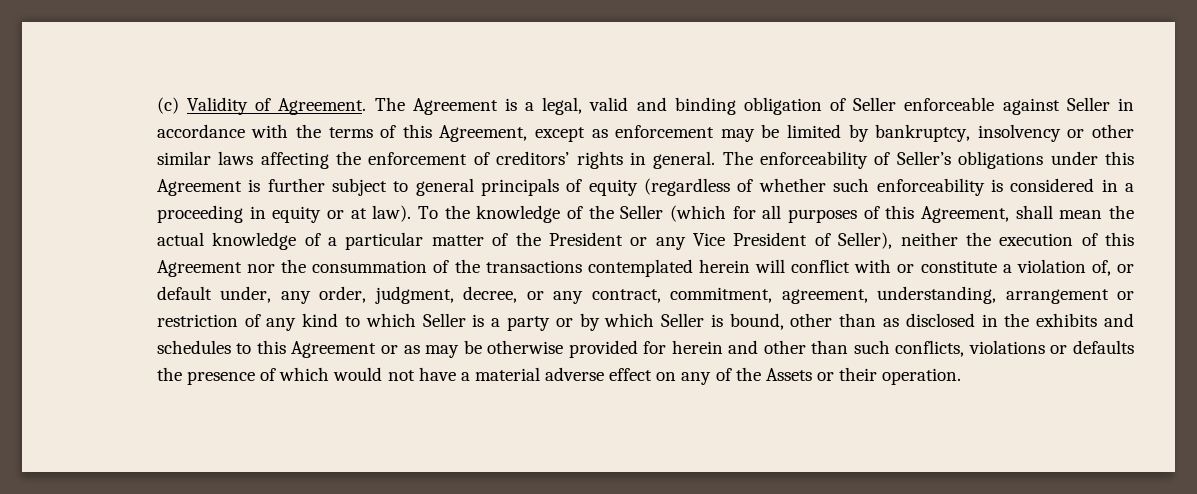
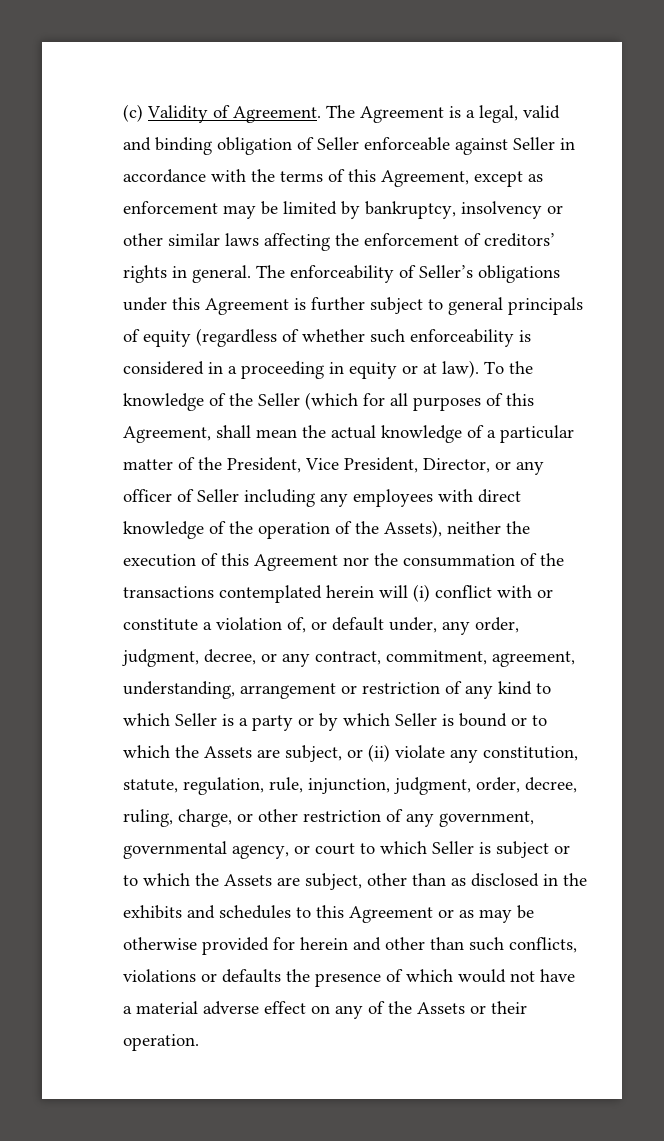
- To the knowledge of the Seller (which for all purposes of this Agreement, shall mean the actual knowledge of a particular matter of the President or any Vice President of Seller), neither the execution of this Agreement nor the consummation of the transactions contemplated herein will conflict with or constitute a violation of, or default under, any order, judgment, decree, or any contract, commitment, agreement, understanding, arrangement or restriction of any kind to which Seller is a party or by which Seller is bound, other than as disclosed in the exhibits and schedules to this Agreement or as may be otherwise provided for herein and other than such conflicts, violations or defaults the presence of which would not have a material adverse effect on any of the Assets or their operation.
+ To the knowledge of the Seller (which for all purposes of this Agreement, shall mean the actual knowledge of a particular matter of the President, Vice President, Director, or any officer of Seller including any employees with direct knowledge of the operation of the Assets), neither the execution of this Agreement nor the consummation of the transactions contemplated herein will (i) conflict with or constitute a violation of, or default under, any order, judgment, decree, or any contract, commitment, agreement, understanding, arrangement or restriction of any kind to which Seller is a party or by which Seller is bound or to which the Assets are subject, or (ii) violate any constitution, statute, regulation, rule, injunction, judgment, order, decree, ruling, charge, or other restriction of any government, governmental agency, or court to which Seller is subject or to which the Assets are subject, other than as disclosed in the exhibits and schedules to this Agreement or as may be otherwise provided for herein and other than such conflicts, violations or defaults the presence of which would not have a material adverse effect on any of the Assets or their operation.

